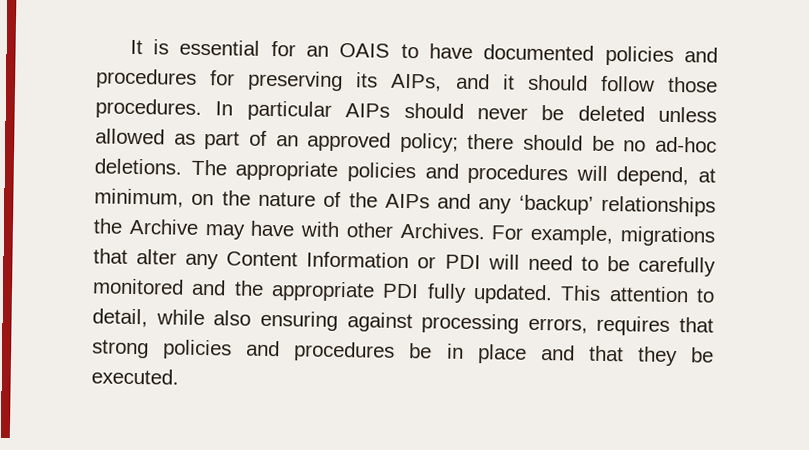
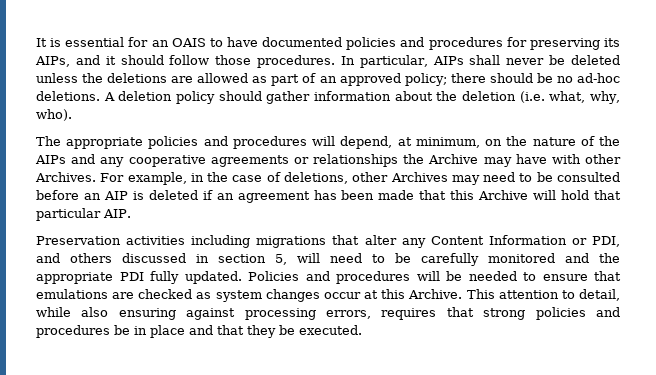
- In particular AIPs should never be deleted unless allowed as part of an approved policy; there should be no ad-hoc deletions. The appropriate policies and procedures will depend, at minimum, on the nature of the AIPs and any ‘backup’ relationships the Archive may have with other Archives.
+ In particular, AIPs shall never be deleted unless the deletions are allowed as part of an approved policy; there should be no ad-hoc deletions. A deletion policy should gather information about the deletion (i.e. what, why, who).
+ The appropriate policies and procedures will depend, at minimum, on the nature of the AIPs and any cooperative agreements or relationships the Archive may have with other Archives.
- For example, migrations that alter any Content Information or PDI will need to be carefully monitored and the appropriate PDI fully updated.
+ For example, in the case of deletions, other Archives may need to be consulted before an AIP is deleted if an agreement has been made that this Archive will hold that particular AIP.
+ Preservation activities including migrations that alter any Content Information or PDI, and others discussed in section 5, will need to be carefully monitored and the appropriate PDI fully updated.
+ Policies and procedures will be needed to ensure that emulations are checked as system changes occur at this Archive.

